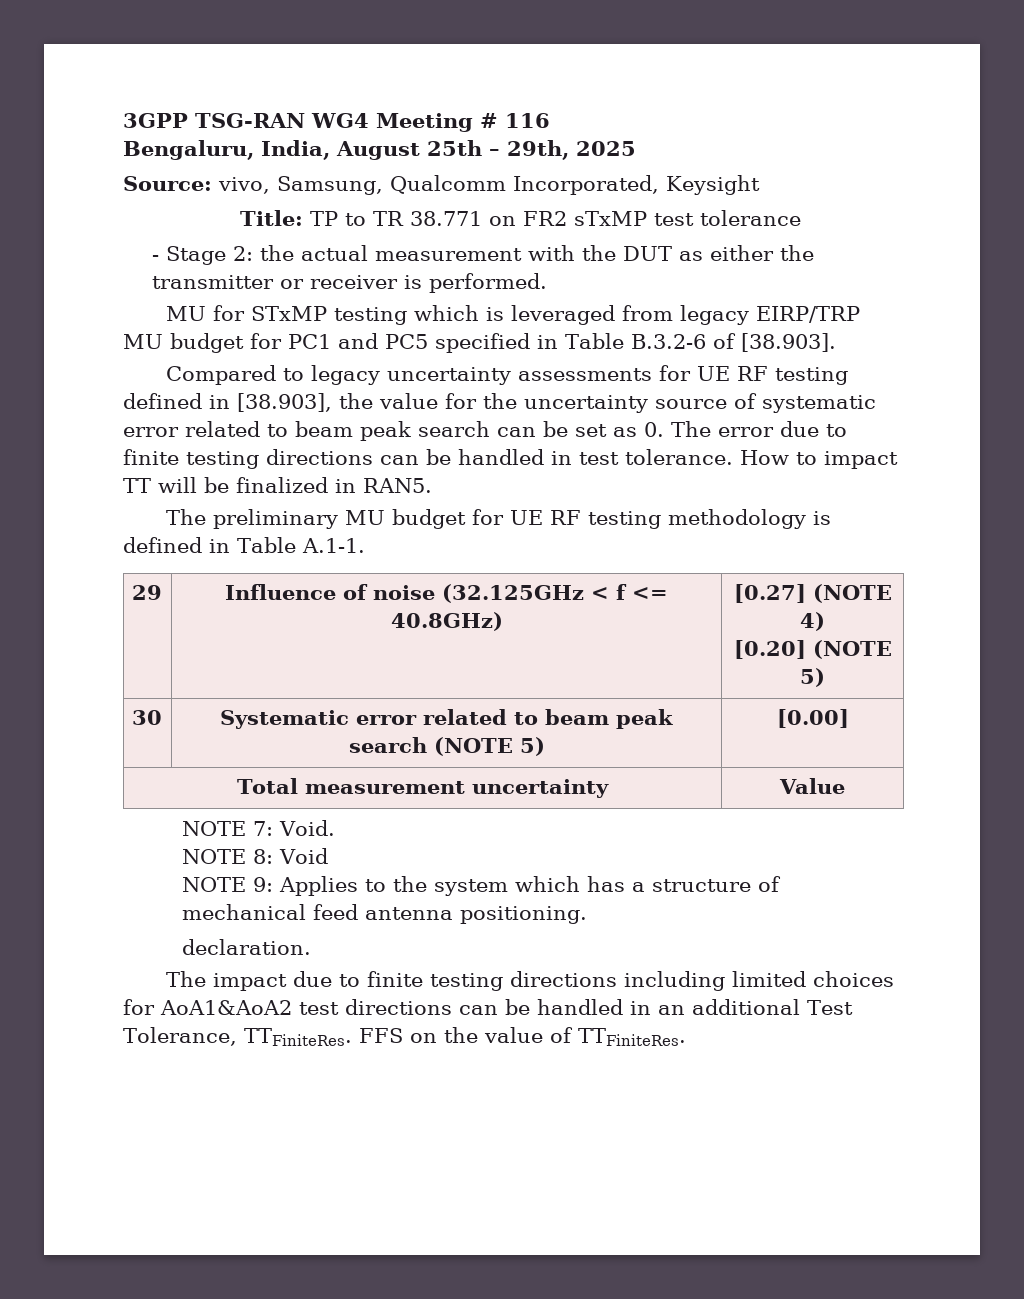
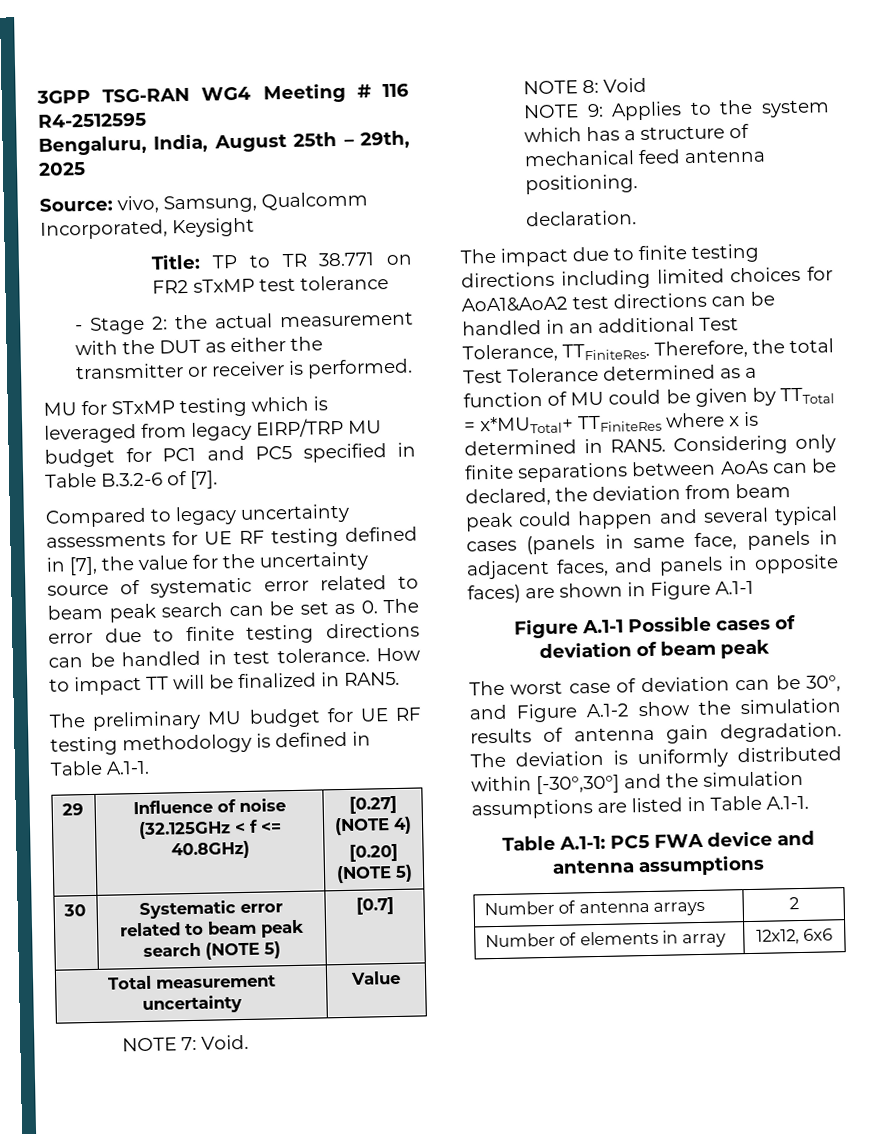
- 3GPP TSG-RAN WG4 Meeting # 116
+ 3GPP TSG-RAN WG4 Meeting # 116 R4-2512595
- MU for STxMP testing which is leveraged from legacy EIRP/TRP MU budget for PC1 and PC5 specified in Table B.3.2-6 of [38.903].
+ MU for STxMP testing which is leveraged from legacy EIRP/TRP MU budget for PC1 and PC5 specified in Table B.3.2-6 of [7].
- Compared to legacy uncertainty assessments for UE RF testing defined in [38.903], the value for the uncertainty source of systematic error related to beam peak search can be set as 0. The error due to finite testing directions can be handled in test tolerance.
+ Compared to legacy uncertainty assessments for UE RF testing defined in [7], the value for the uncertainty source of systematic error related to beam peak search can be set as 0. The error due to finite testing directions can be handled in test tolerance.
- 30 | Systematic error related to beam peak search (NOTE 5) | [0.00]
+ 30 | Systematic error related to beam peak search (NOTE 5) | [0.7]
- FFS on the value of TTFiniteRes.
+ Therefore, the total Test Tolerance determined as a function of MU could be given by TTTotal = x*MUTotal+ TTFiniteRes where x is determined in RAN5. Considering only finite separations between AoAs can be declared, the deviation from beam peak could happen and several typical cases (panels in same face, panels in adjacent faces, and panels in opposite faces) are shown in Figure A.1-1
+ Figure A.1-1 Possible cases of deviation of beam peak
+ The worst case of deviation can be 30°, and Figure A.1-2 show the simulation results of antenna gain degradation. The deviation is uniformly distributed within [-30°,30°] and the simulation assumptions are listed in Table A.1-1.
+ Table A.1-1: PC5 FWA device and antenna assumptions
+ Number of antenna arrays | 2
+ Number of elements in array | 12x12, 6x6

